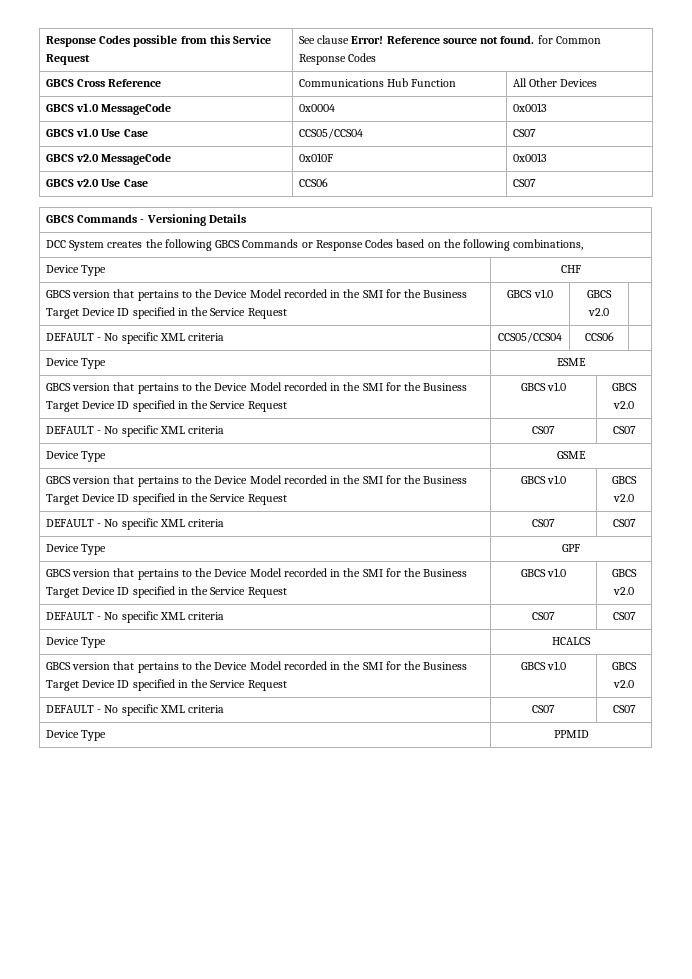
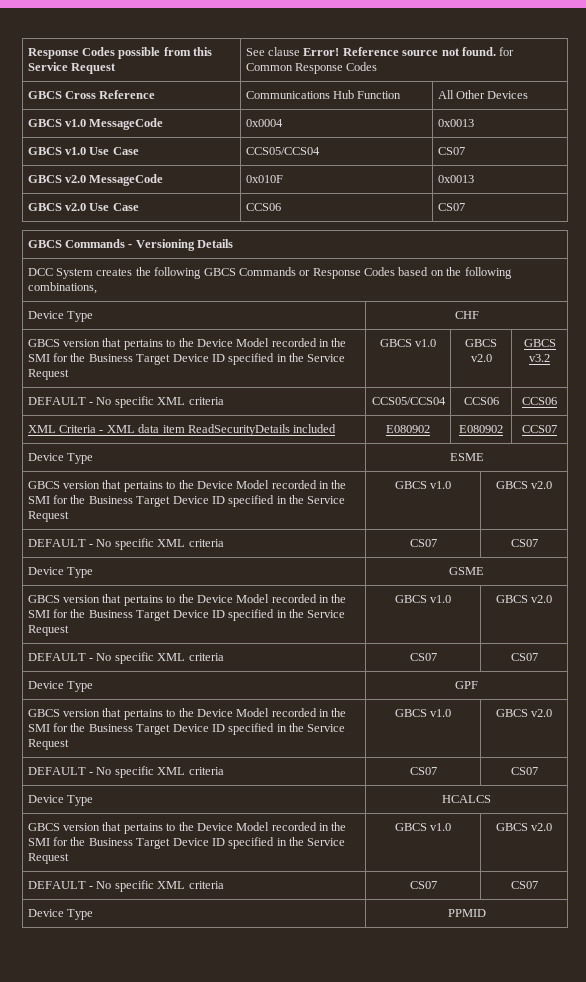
- GBCS version that pertains to the Device Model recorded in the SMI for the Business Target Device ID specified in the Service Request | GBCS v1.0 | GBCS v2.0 |
+ GBCS version that pertains to the Device Model recorded in the SMI for the Business Target Device ID specified in the Service Request | GBCS v1.0 | GBCS v2.0 | GBCS v3.2
- DEFAULT - No specific XML criteria | CCS05/CCS04 | CCS06 |
+ DEFAULT - No specific XML criteria | CCS05/CCS04 | CCS06 | CCS06
+ XML Criteria - XML data item ReadSecurityDetails included | E080902 | E080902 | CCS07

